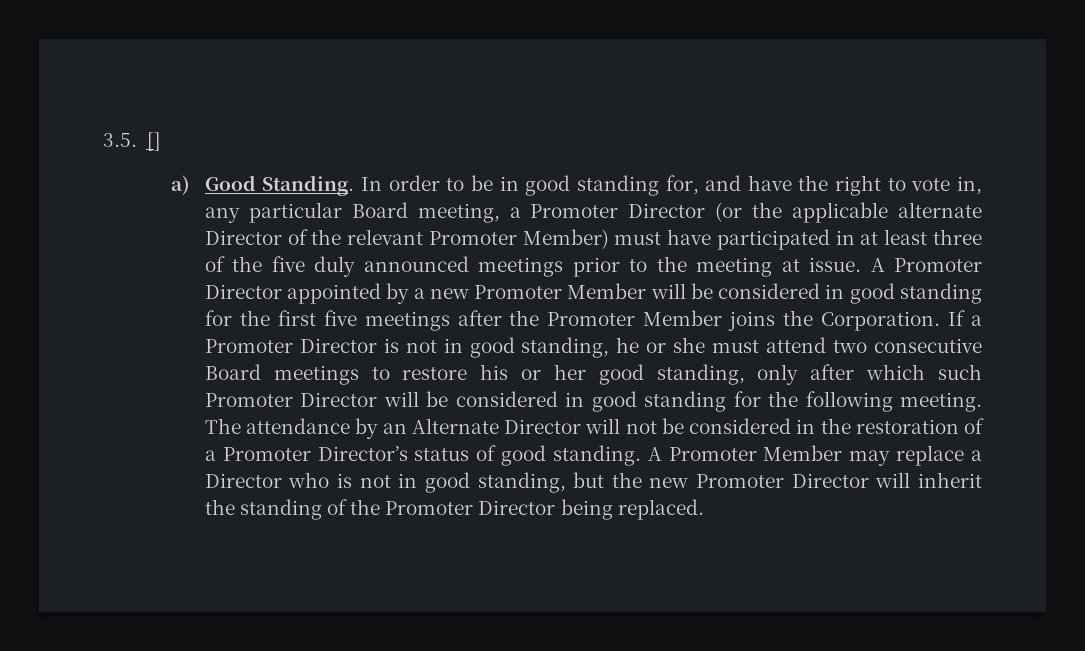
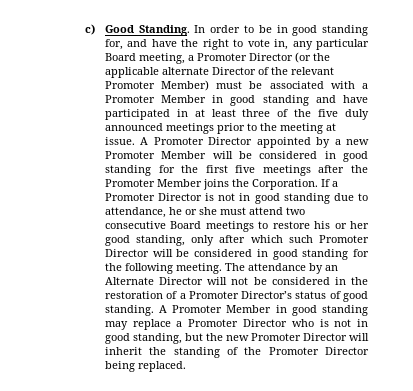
- 3.5. []
- a) Good Standing.
+ c) Good Standing.
- In order to be in good standing for, and have the right to vote in, any particular Board meeting, a Promoter Director (or the applicable alternate Director of the relevant Promoter Member) must have participated in at least three of the five duly announced meetings prior to the meeting at issue.
+ In order to be in good standing for, and have the right to vote in, any particular Board meeting, a Promoter Director (or the applicable alternate Director of the relevant Promoter Member) must be associated with a Promoter Member in good standing and have participated in at least three of the five duly announced meetings prior to the meeting at issue.
- If a Promoter Director is not in good standing, he or she must attend two consecutive Board meetings to restore his or her good standing, only after which such Promoter Director will be considered in good standing for the following meeting.
+ If a Promoter Director is not in good standing due to attendance, he or she must attend two consecutive Board meetings to restore his or her good standing, only after which such Promoter Director will be considered in good standing for the following meeting.
- A Promoter Member may replace a Director who is not in good standing, but the new Promoter Director will inherit the standing of the Promoter Director being replaced.
+ A Promoter Member in good standing may replace a Promoter Director who is not in good standing, but the new Promoter Director will inherit the standing of the Promoter Director being replaced.

